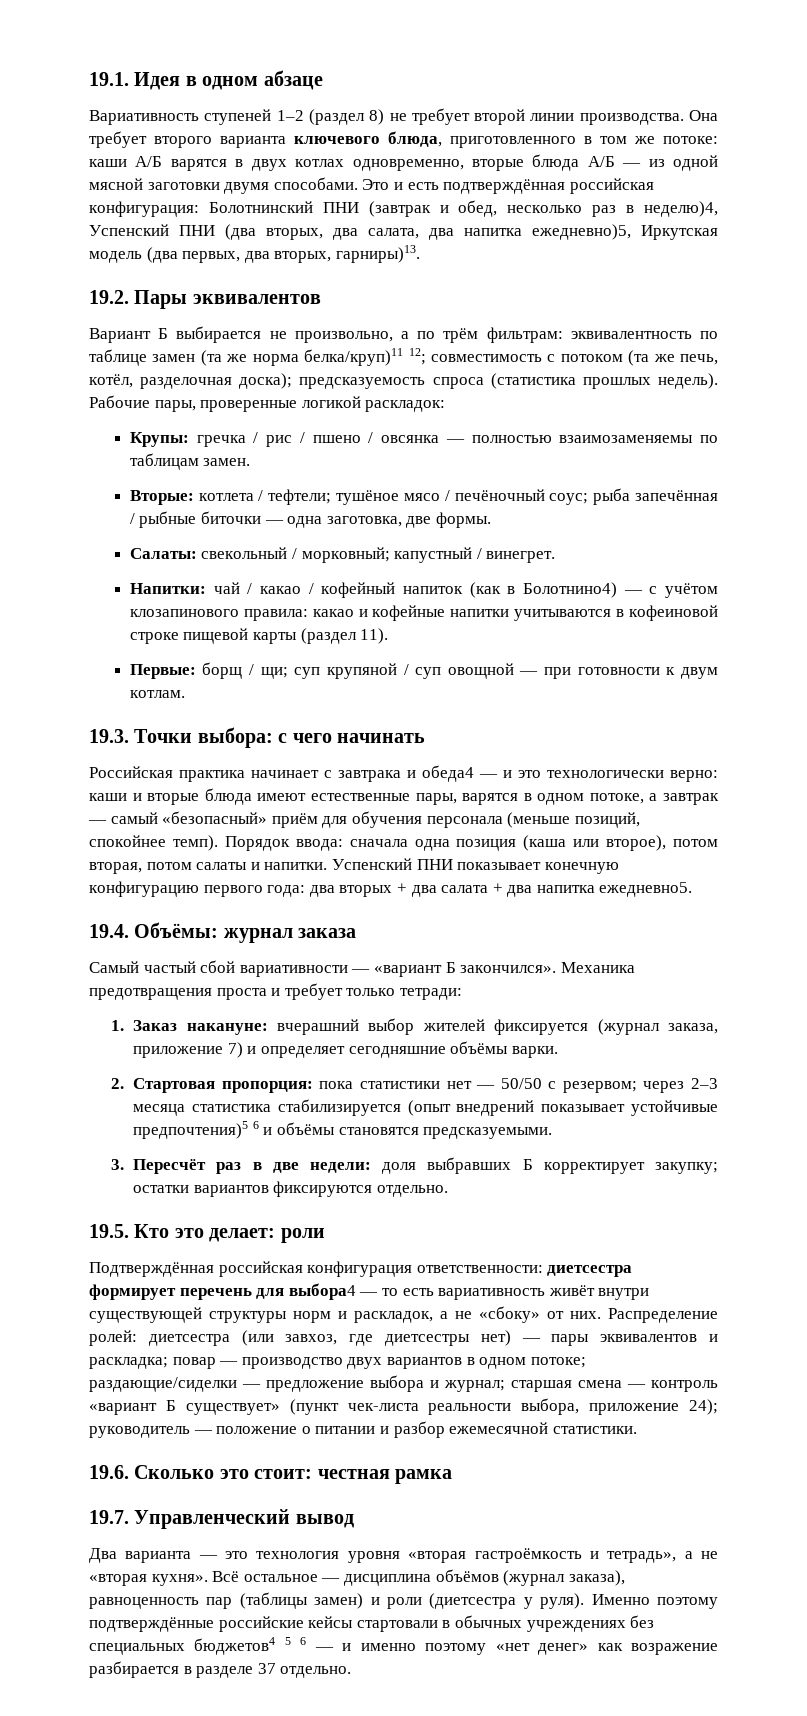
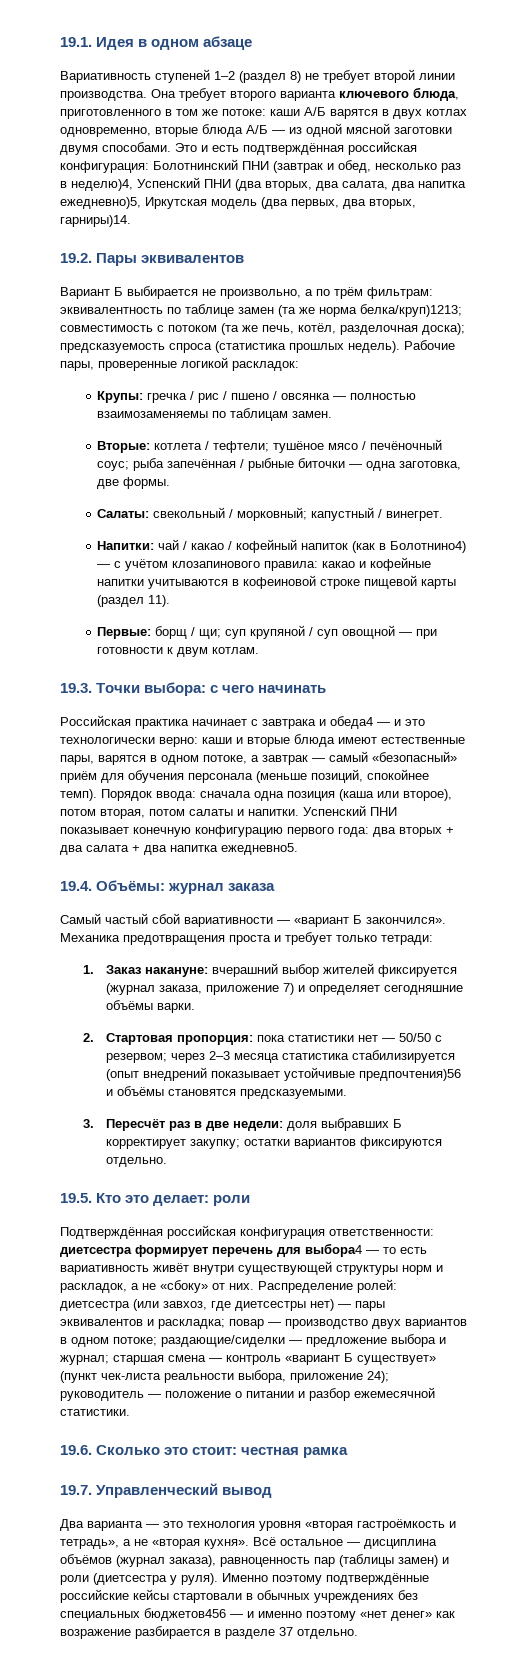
- Это и есть подтверждённая российская конфигурация: Болотнинский ПНИ (завтрак и обед, несколько раз в неделю)4, Успенский ПНИ (два вторых, два салата, два напитка ежедневно)5, Иркутская модель (два первых, два вторых, гарниры)13.
+ Это и есть подтверждённая российская конфигурация: Болотнинский ПНИ (завтрак и обед, несколько раз в неделю)4, Успенский ПНИ (два вторых, два салата, два напитка ежедневно)5, Иркутская модель (два первых, два вторых, гарниры)14.
- Вариант Б выбирается не произвольно, а по трём фильтрам: эквивалентность по таблице замен (та же норма белка/круп)11 12; совместимость с потоком (та же печь, котёл, разделочная доска); предсказуемость спроса (статистика прошлых недель).
+ Вариант Б выбирается не произвольно, а по трём фильтрам: эквивалентность по таблице замен (та же норма белка/круп)1213; совместимость с потоком (та же печь, котёл, разделочная доска); предсказуемость спроса (статистика прошлых недель).
- 2. Стартовая пропорция: пока статистики нет — 50/50 с резервом; через 2–3 месяца статистика стабилизируется (опыт внедрений показывает устойчивые предпочтения)5 6 и объёмы становятся предсказуемыми.
+ 2. Стартовая пропорция: пока статистики нет — 50/50 с резервом; через 2–3 месяца статистика стабилизируется (опыт внедрений показывает устойчивые предпочтения)56 и объёмы становятся предсказуемыми.
- Именно поэтому подтверждённые российские кейсы стартовали в обычных учреждениях без специальных бюджетов4 5 6 — и именно поэтому «нет денег» как возражение разбирается в разделе 37 отдельно.
+ Именно поэтому подтверждённые российские кейсы стартовали в обычных учреждениях без специальных бюджетов456 — и именно поэтому «нет денег» как возражение разбирается в разделе 37 отдельно.

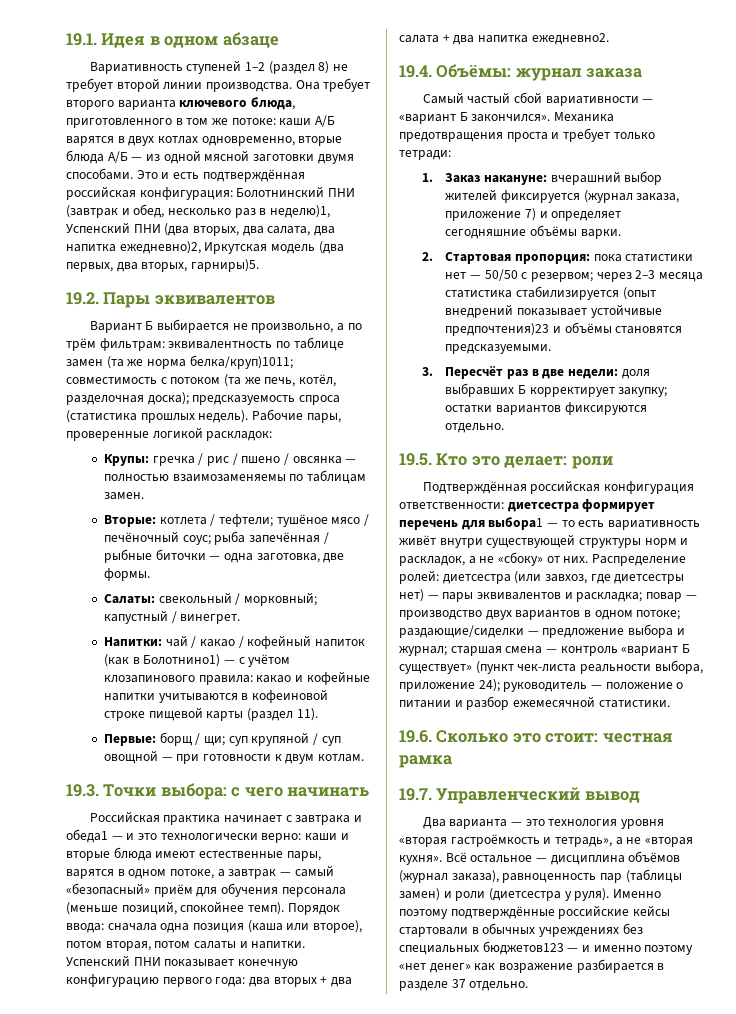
- Это и есть подтверждённая российская конфигурация: Болотнинский ПНИ (завтрак и обед, несколько раз в неделю)4, Успенский ПНИ (два вторых, два салата, два напитка ежедневно)5, Иркутская модель (два первых, два вторых, гарниры)14.
+ Это и есть подтверждённая российская конфигурация: Болотнинский ПНИ (завтрак и обед, несколько раз в неделю)1, Успенский ПНИ (два вторых, два салата, два напитка ежедневно)2, Иркутская модель (два первых, два вторых, гарниры)5.
- Вариант Б выбирается не произвольно, а по трём фильтрам: эквивалентность по таблице замен (та же норма белка/круп)1213; совместимость с потоком (та же печь, котёл, разделочная доска); предсказуемость спроса (статистика прошлых недель).
+ Вариант Б выбирается не произвольно, а по трём фильтрам: эквивалентность по таблице замен (та же норма белка/круп)1011; совместимость с потоком (та же печь, котёл, разделочная доска); предсказуемость спроса (статистика прошлых недель).
- Напитки: чай / какао / кофейный напиток (как в Болотнино4) — с учётом клозапинового правила: какао и кофейные напитки учитываются в кофеиновой строке пищевой карты (раздел 11).
+ Напитки: чай / какао / кофейный напиток (как в Болотнино1) — с учётом клозапинового правила: какао и кофейные напитки учитываются в кофеиновой строке пищевой карты (раздел 11).
- Российская практика начинает с завтрака и обеда4 — и это технологически верно: каши и вторые блюда имеют естественные пары, варятся в одном потоке, а завтрак — самый «безопасный» приём для обучения персонала (меньше позиций, спокойнее темп).
+ Российская практика начинает с завтрака и обеда1 — и это технологически верно: каши и вторые блюда имеют естественные пары, варятся в одном потоке, а завтрак — самый «безопасный» приём для обучения персонала (меньше позиций, спокойнее темп).
- Успенский ПНИ показывает конечную конфигурацию первого года: два вторых + два салата + два напитка ежедневно5.
+ Успенский ПНИ показывает конечную конфигурацию первого года: два вторых + два салата + два напитка ежедневно2.
- 2. Стартовая пропорция: пока статистики нет — 50/50 с резервом; через 2–3 месяца статистика стабилизируется (опыт внедрений показывает устойчивые предпочтения)56 и объёмы становятся предсказуемыми.
+ 2. Стартовая пропорция: пока статистики нет — 50/50 с резервом; через 2–3 месяца статистика стабилизируется (опыт внедрений показывает устойчивые предпочтения)23 и объёмы становятся предсказуемыми.
- Подтверждённая российская конфигурация ответственности: диетсестра формирует перечень для выбора4 — то есть вариативность живёт внутри существующей структуры норм и раскладок, а не «сбоку» от них.
+ Подтверждённая российская конфигурация ответственности: диетсестра формирует перечень для выбора1 — то есть вариативность живёт внутри существующей структуры норм и раскладок, а не «сбоку» от них.
- Именно поэтому подтверждённые российские кейсы стартовали в обычных учреждениях без специальных бюджетов456 — и именно поэтому «нет денег» как возражение разбирается в разделе 37 отдельно.
+ Именно поэтому подтверждённые российские кейсы стартовали в обычных учреждениях без специальных бюджетов123 — и именно поэтому «нет денег» как возражение разбирается в разделе 37 отдельно.

